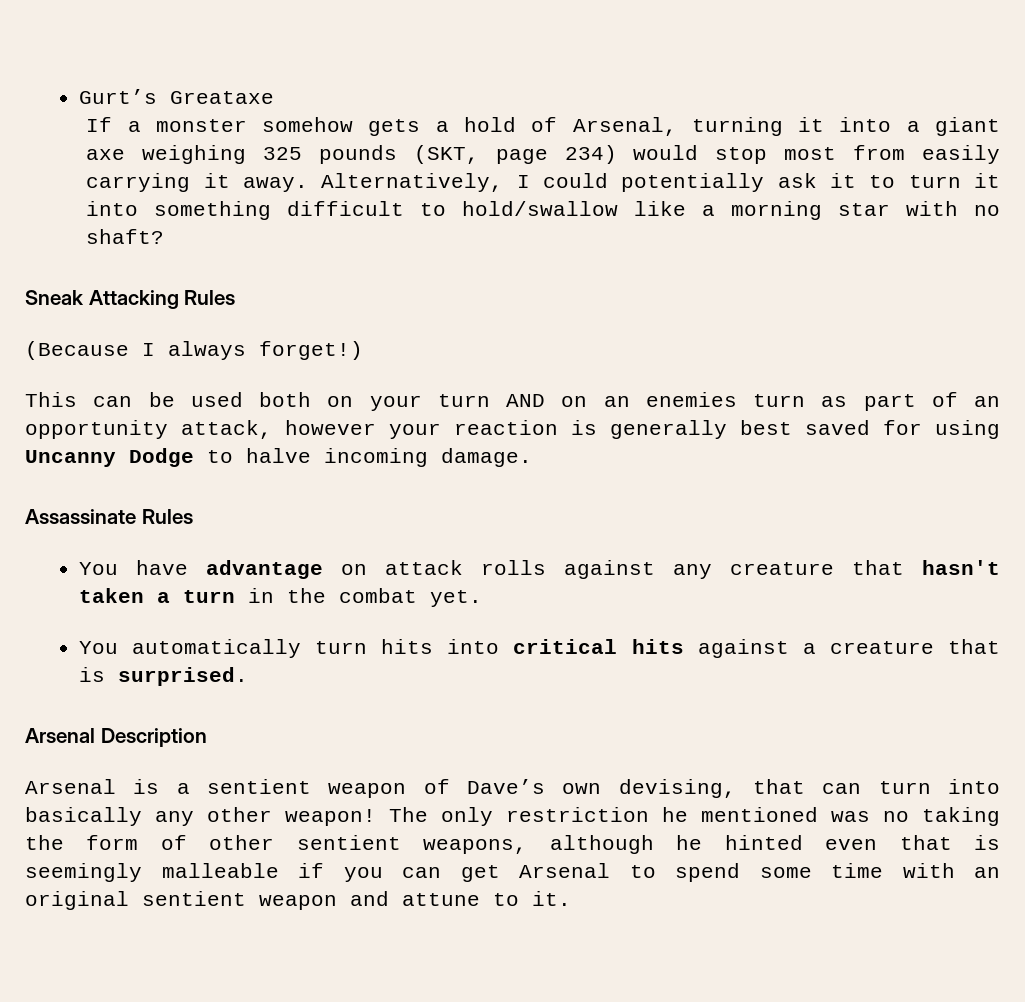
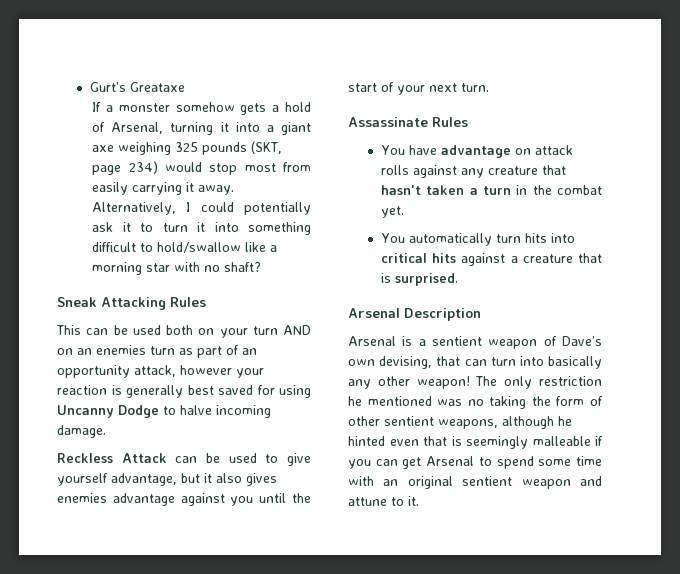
- (Because I always forget!)
+ Reckless Attack can be used to give yourself advantage, but it also gives enemies advantage against you until the start of your next turn.

